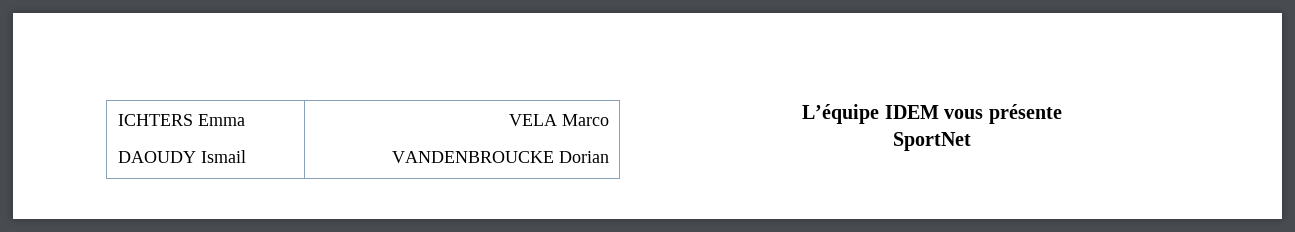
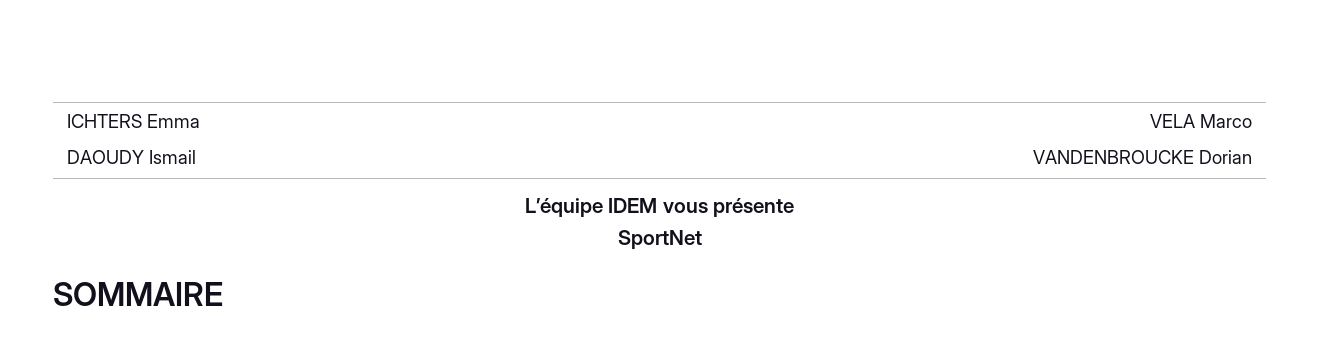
+ SOMMAIRE

